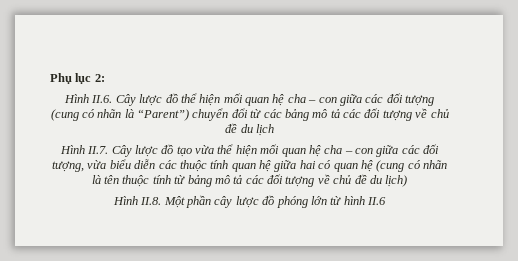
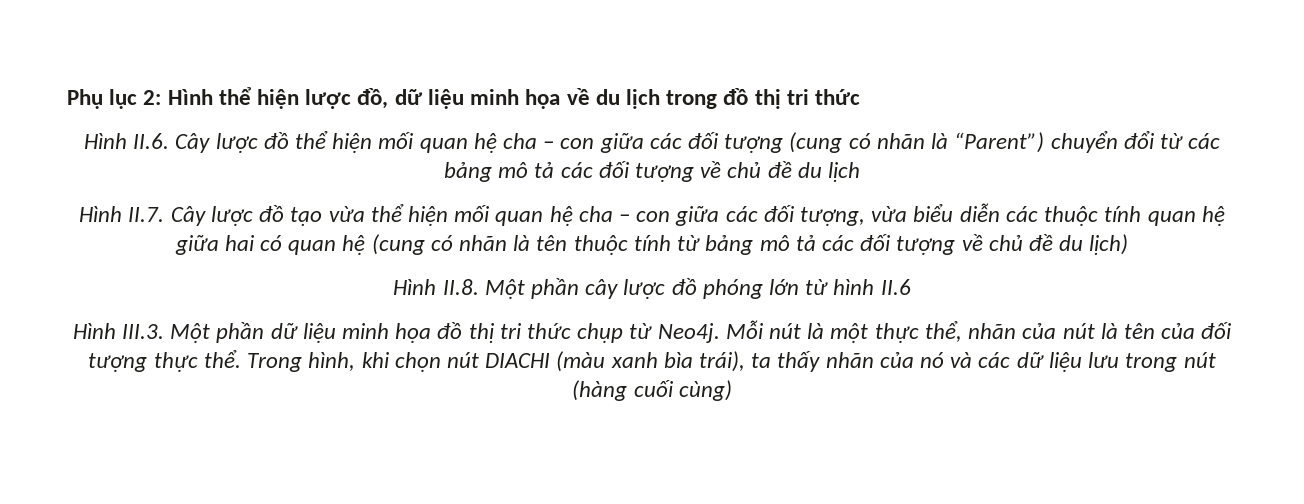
- Phụ lục 2:
+ Phụ lục 2: Hình thể hiện lược đồ, dữ liệu minh họa về du lịch trong đồ thị tri thức
+ Hình III.3. Một phần dữ liệu minh họa đồ thị tri thức chụp từ Neo4j. Mỗi nút là một thực thể, nhãn của nút là tên của đối tượng thực thể. Trong hình, khi chọn nút DIACHI (màu xanh bìa trái), ta thấy nhãn của nó và các dữ liệu lưu trong nút (hàng cuối cùng)

